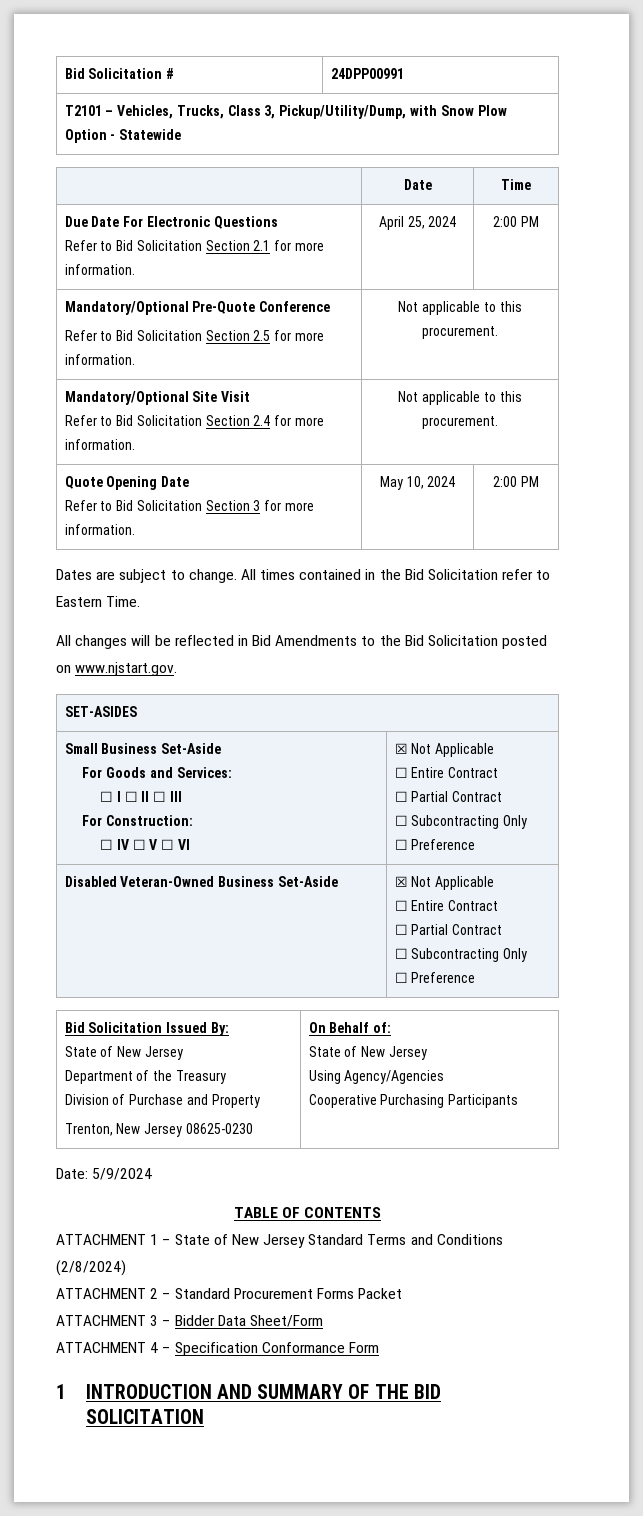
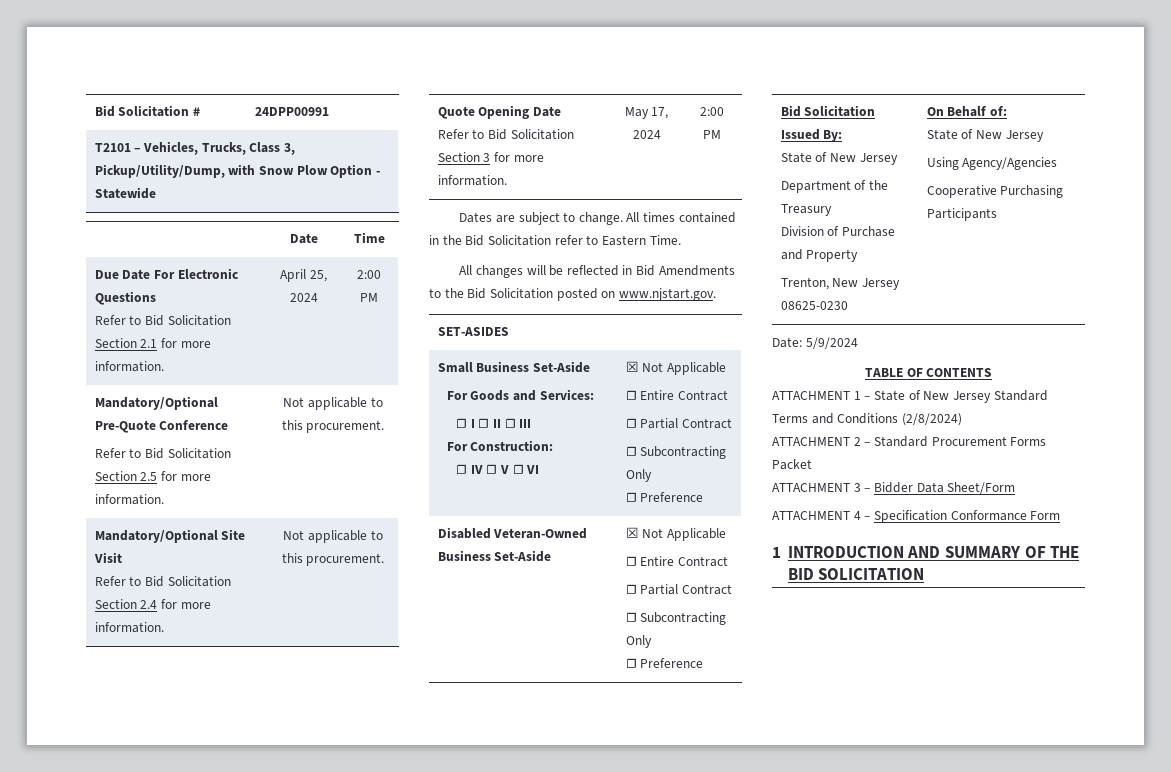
  Quote Opening Date
- Refer to Bid Solicitation Section 3 for more information. | May 10, 2024 | 2:00 PM
+ Refer to Bid Solicitation Section 3 for more information. | May 17, 2024 | 2:00 PM

